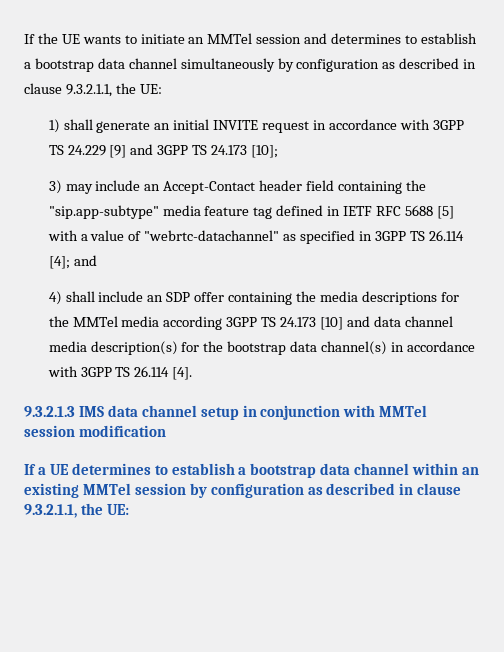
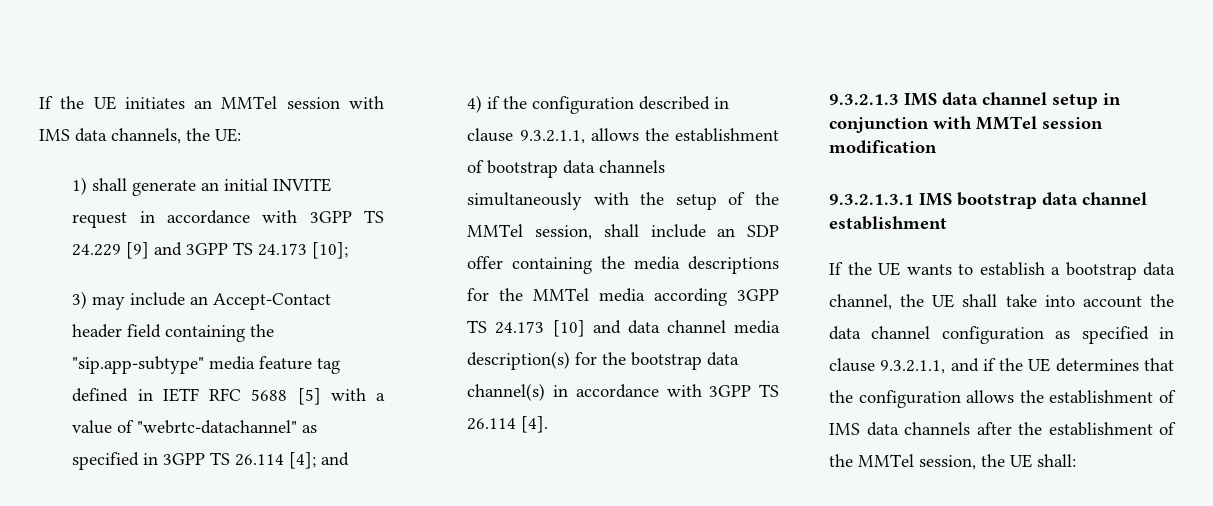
- If the UE wants to initiate an MMTel session and determines to establish a bootstrap data channel simultaneously by configuration as described in clause 9.3.2.1.1, the UE:
+ If the UE initiates an MMTel session with IMS data channels, the UE:
- 4) shall include an SDP offer containing the media descriptions for the MMTel media according 3GPP TS 24.173 [10] and data channel media description(s) for the bootstrap data channel(s) in accordance with 3GPP TS 26.114 [4].
+ 4) if the configuration described in clause 9.3.2.1.1, allows the establishment of bootstrap data channels simultaneously with the setup of the MMTel session, shall include an SDP offer containing the media descriptions for the MMTel media according 3GPP TS 24.173 [10] and data channel media description(s) for the bootstrap data channel(s) in accordance with 3GPP TS 26.114 [4].
- If a UE determines to establish a bootstrap data channel within an existing MMTel session by configuration as described in clause 9.3.2.1.1, the UE:
+ 9.3.2.1.3.1 IMS bootstrap data channel establishment
+ If the UE wants to establish a bootstrap data channel, the UE shall take into account the data channel configuration as specified in clause 9.3.2.1.1, and if the UE determines that the configuration allows the establishment of IMS data channels after the establishment of the MMTel session, the UE shall:

